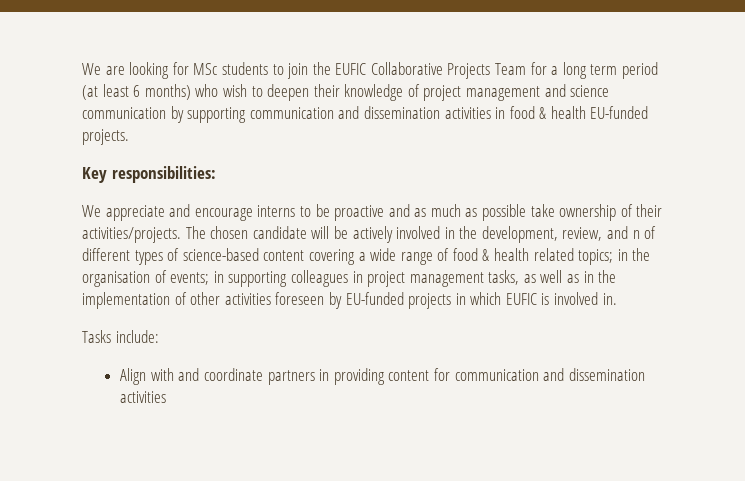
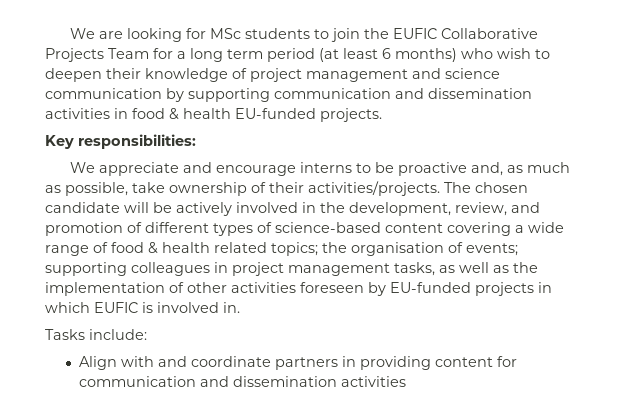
- We appreciate and encourage interns to be proactive and as much as possible take ownership of their activities/projects.
+ We appreciate and encourage interns to be proactive and, as much as possible, take ownership of their activities/projects.
- The chosen candidate will be actively involved in the development, review, and n of different types of science-based content covering a wide range of food & health related topics; in the organisation of events; in supporting colleagues in project management tasks, as well as in the implementation of other activities foreseen by EU-funded projects in which EUFIC is involved in.
+ The chosen candidate will be actively involved in the development, review, and promotion of different types of science-based content covering a wide range of food & health related topics; the organisation of events; supporting colleagues in project management tasks, as well as the implementation of other activities foreseen by EU-funded projects in which EUFIC is involved in.

